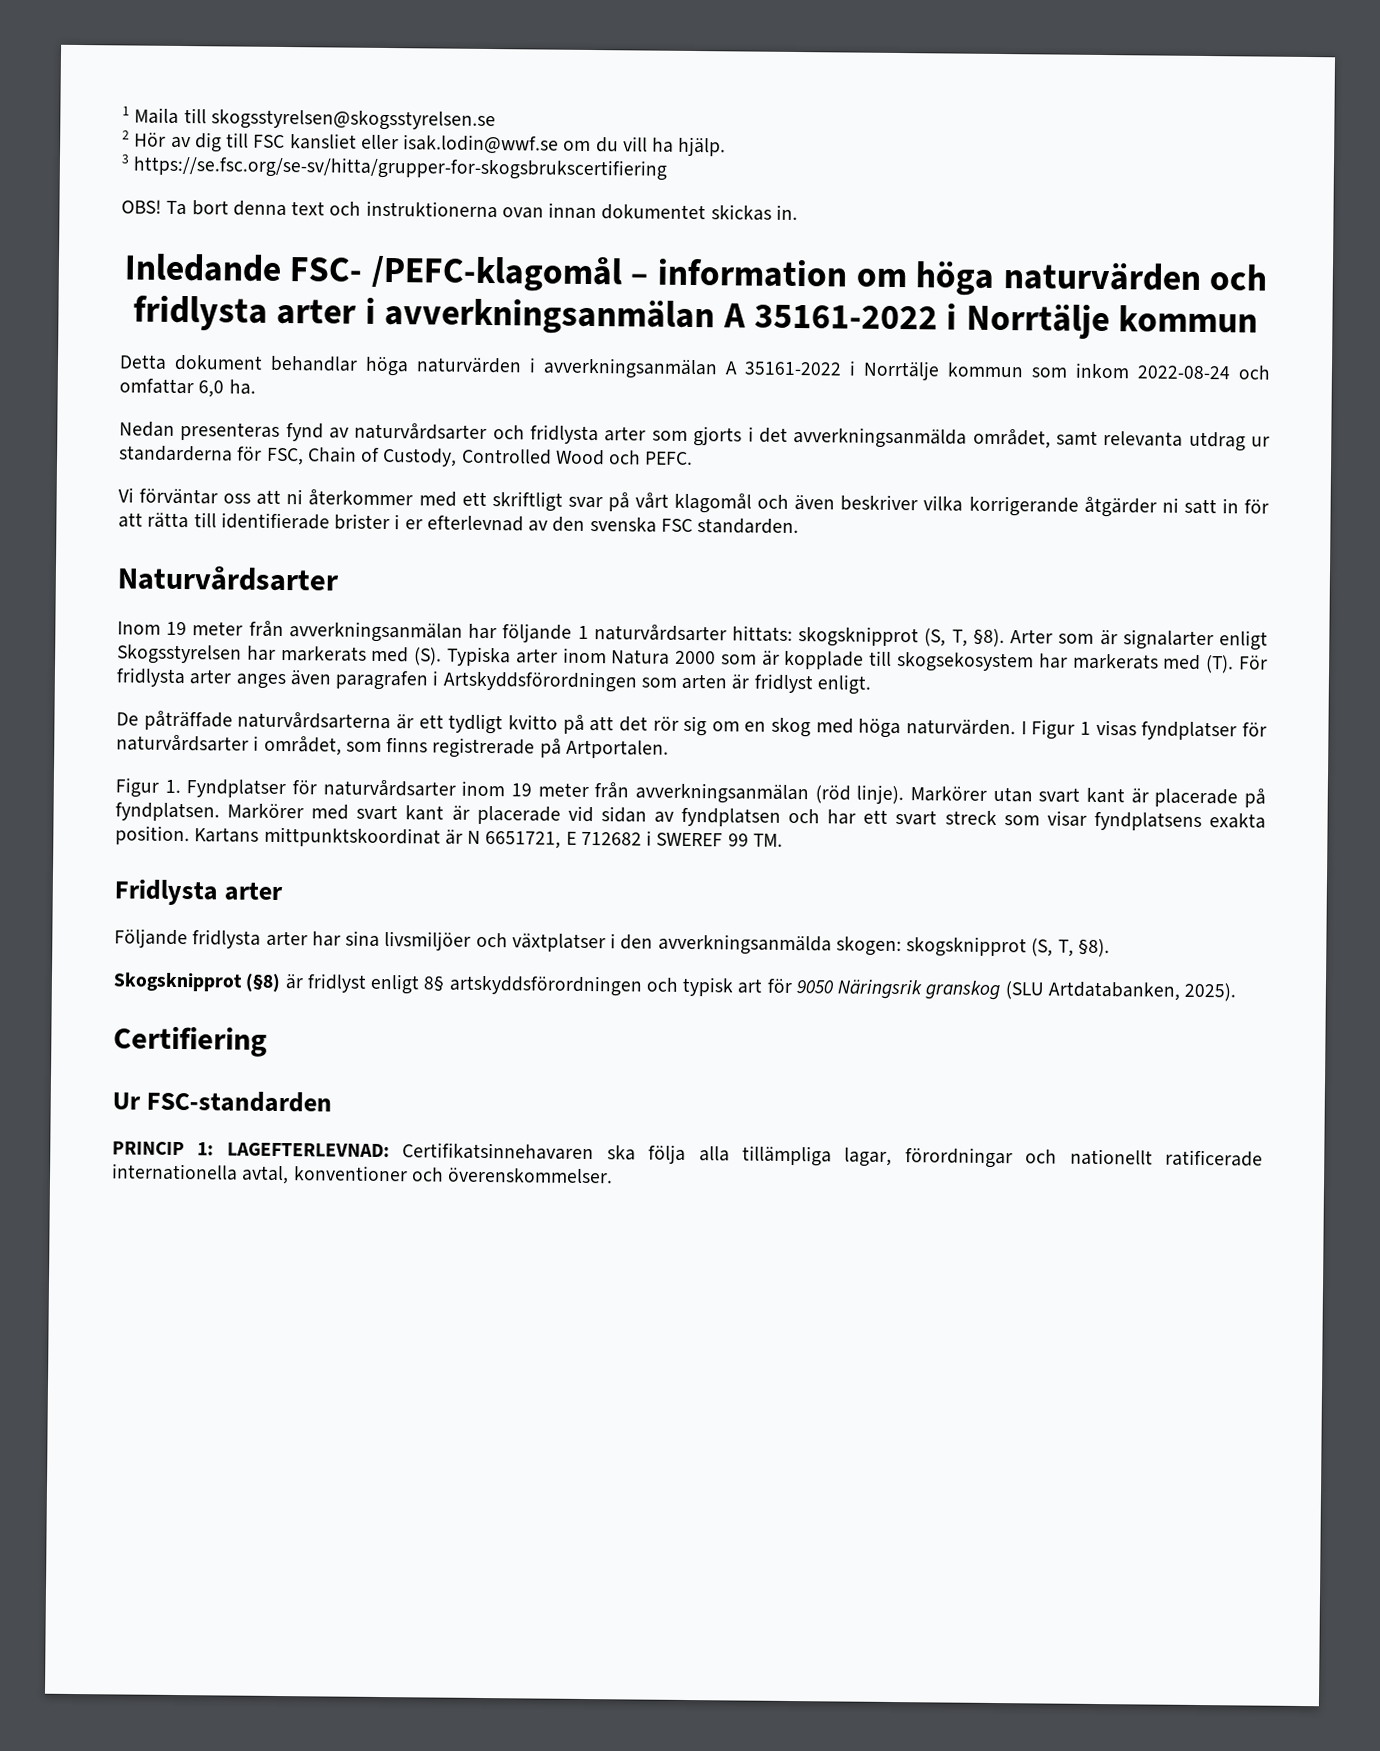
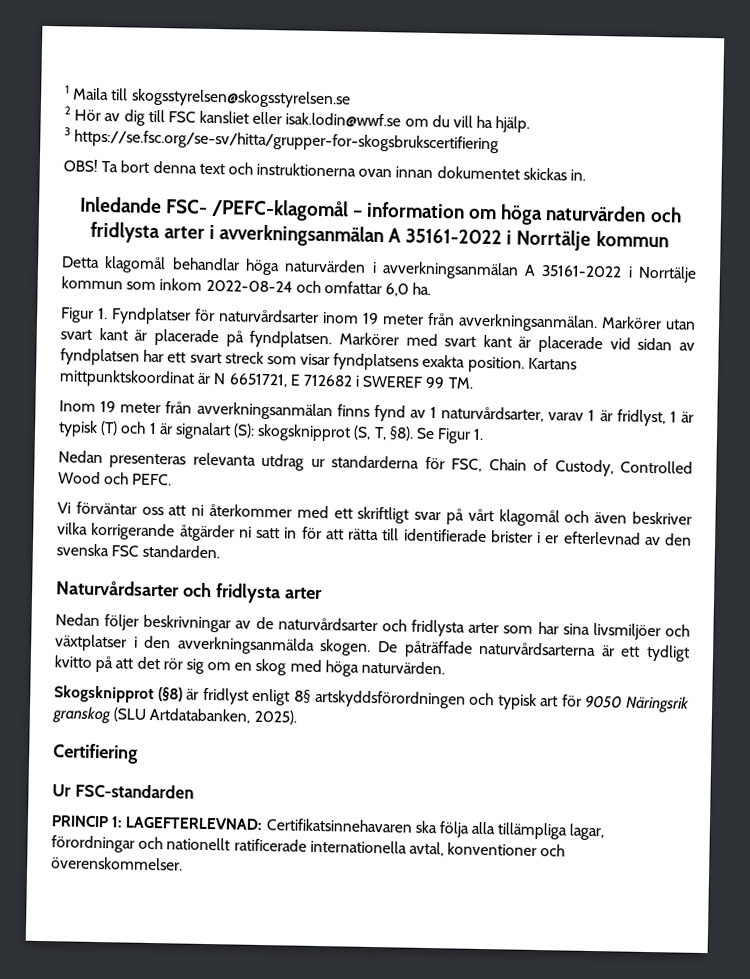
- Detta dokument behandlar höga naturvärden i avverkningsanmälan A 35161-2022 i Norrtälje kommun som inkom 2022-08-24 och omfattar 6,0 ha.
+ Detta klagomål behandlar höga naturvärden i avverkningsanmälan A 35161-2022 i Norrtälje kommun som inkom 2022-08-24 och omfattar 6,0 ha.
- Nedan presenteras fynd av naturvårdsarter och fridlysta arter som gjorts i det avverkningsanmälda området, samt relevanta utdrag ur standarderna för FSC, Chain of Custody, Controlled Wood och PEFC.
+ Figur 1. Fyndplatser för naturvårdsarter inom 19 meter från avverkningsanmälan. Markörer utan svart kant är placerade på fyndplatsen. Markörer med svart kant är placerade vid sidan av fyndplatsen har ett svart streck som visar fyndplatsens exakta position. Kartans mittpunktskoordinat är N 6651721, E 712682 i SWEREF 99 TM.
+ Inom 19 meter från avverkningsanmälan finns fynd av 1 naturvårdsarter, varav 1 är fridlyst, 1 är typisk (T) och 1 är signalart (S): skogsknipprot (S, T, §8). Se Figur 1.
+ Nedan presenteras relevanta utdrag ur standarderna för FSC, Chain of Custody, Controlled Wood och PEFC.
- Naturvårdsarter
- Inom 19 meter från avverkningsanmälan har följande 1 naturvårdsarter hittats: skogsknipprot (S, T, §8). Arter som är signalarter enligt Skogsstyrelsen har markerats med (S). Typiska arter inom Natura 2000 som är kopplade till skogsekosystem har markerats med (T). För fridlysta arter anges även paragrafen i Artskyddsförordningen som arten är fridlyst enligt.
- De påträffade naturvårdsarterna är ett tydligt kvitto på att det rör sig om en skog med höga naturvärden. I Figur 1 visas fyndplatser för naturvårdsarter i området, som finns registrerade på Artportalen.
- Figur 1. Fyndplatser för naturvårdsarter inom 19 meter från avverkningsanmälan (röd linje). Markörer utan svart kant är placerade på fyndplatsen. Markörer med svart kant är placerade vid sidan av fyndplatsen och har ett svart streck som visar fyndplatsens exakta position. Kartans mittpunktskoordinat är N 6651721, E 712682 i SWEREF 99 TM.
- Fridlysta arter
- Följande fridlysta arter har sina livsmiljöer och växtplatser i den avverkningsanmälda skogen: skogsknipprot (S, T, §8).
+ Naturvårdsarter och fridlysta arter
+ Nedan följer beskrivningar av de naturvårdsarter och fridlysta arter som har sina livsmiljöer och växtplatser i den avverkningsanmälda skogen. De påträffade naturvårdsarterna är ett tydligt kvitto på att det rör sig om en skog med höga naturvärden.

